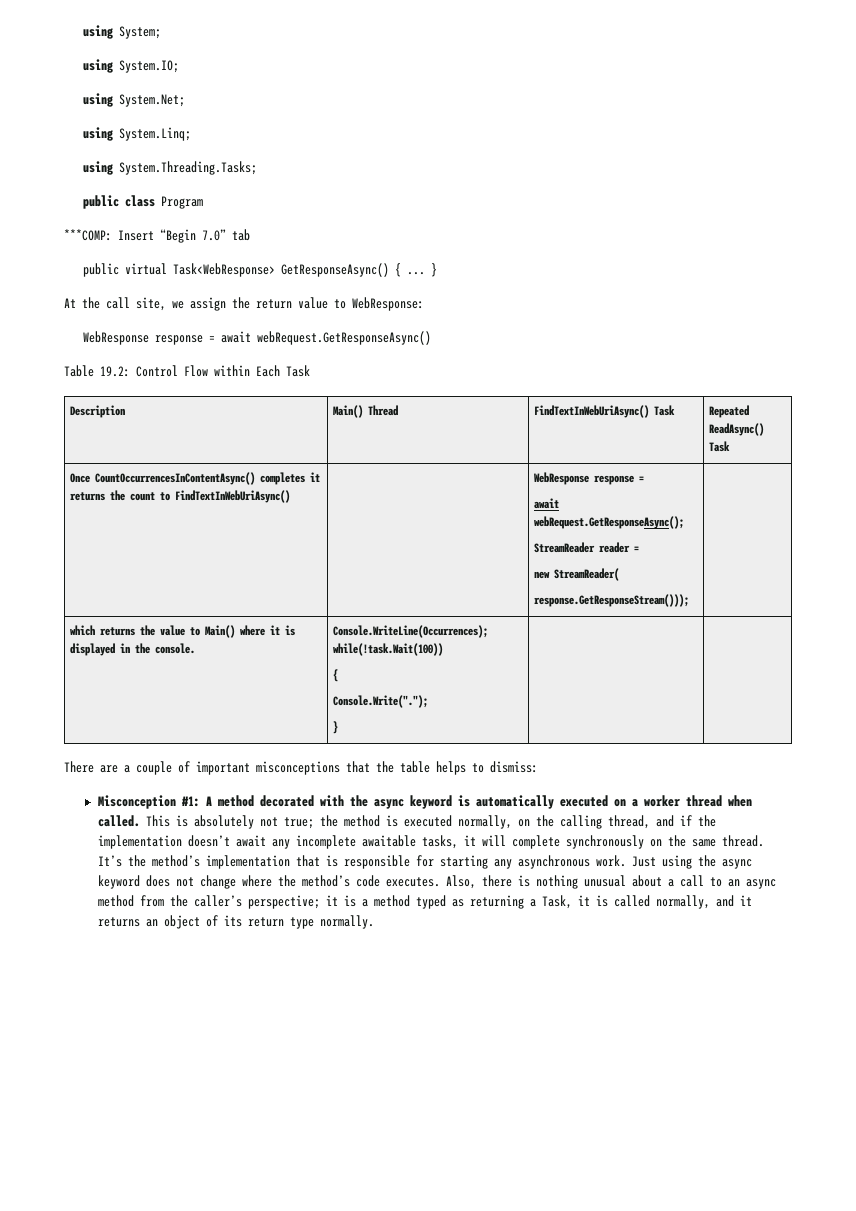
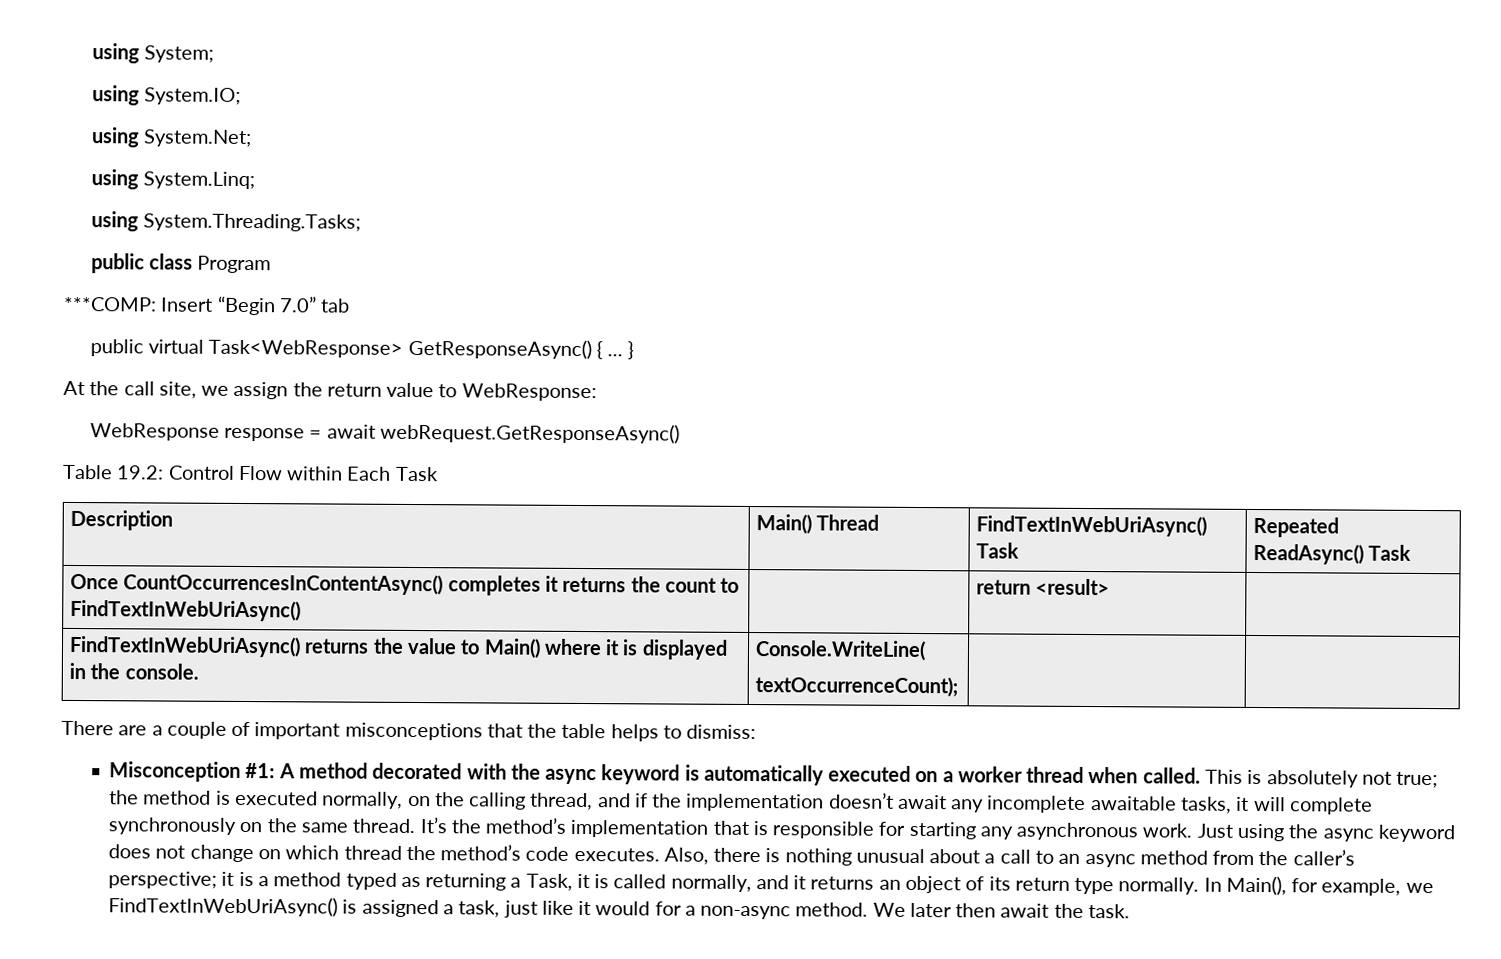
- Once CountOccurrencesInContentAsync() completes it returns the count to FindTextInWebUriAsync() | | WebResponse response =
- await webRequest.GetResponseAsync();
- StreamReader reader =
- new StreamReader(
- response.GetResponseStream())); |
- which returns the value to Main() where it is displayed in the console. | Console.WriteLine(Occurrences); while(!task.Wait(100))
- {
- Console.Write(".");
- } | |
+ Once CountOccurrencesInContentAsync() completes it returns the count to FindTextInWebUriAsync() | | return <result> |
+ FindTextInWebUriAsync() returns the value to Main() where it is displayed in the console. | Console.WriteLine(
+ textOccurrenceCount); | |
- Just using the async keyword does not change where the method’s code executes.
+ Just using the async keyword does not change on which thread the method’s code executes.
+ In Main(), for example, we FindTextInWebUriAsync() is assigned a task, just like it would for a non-async method. We later then await the task.

